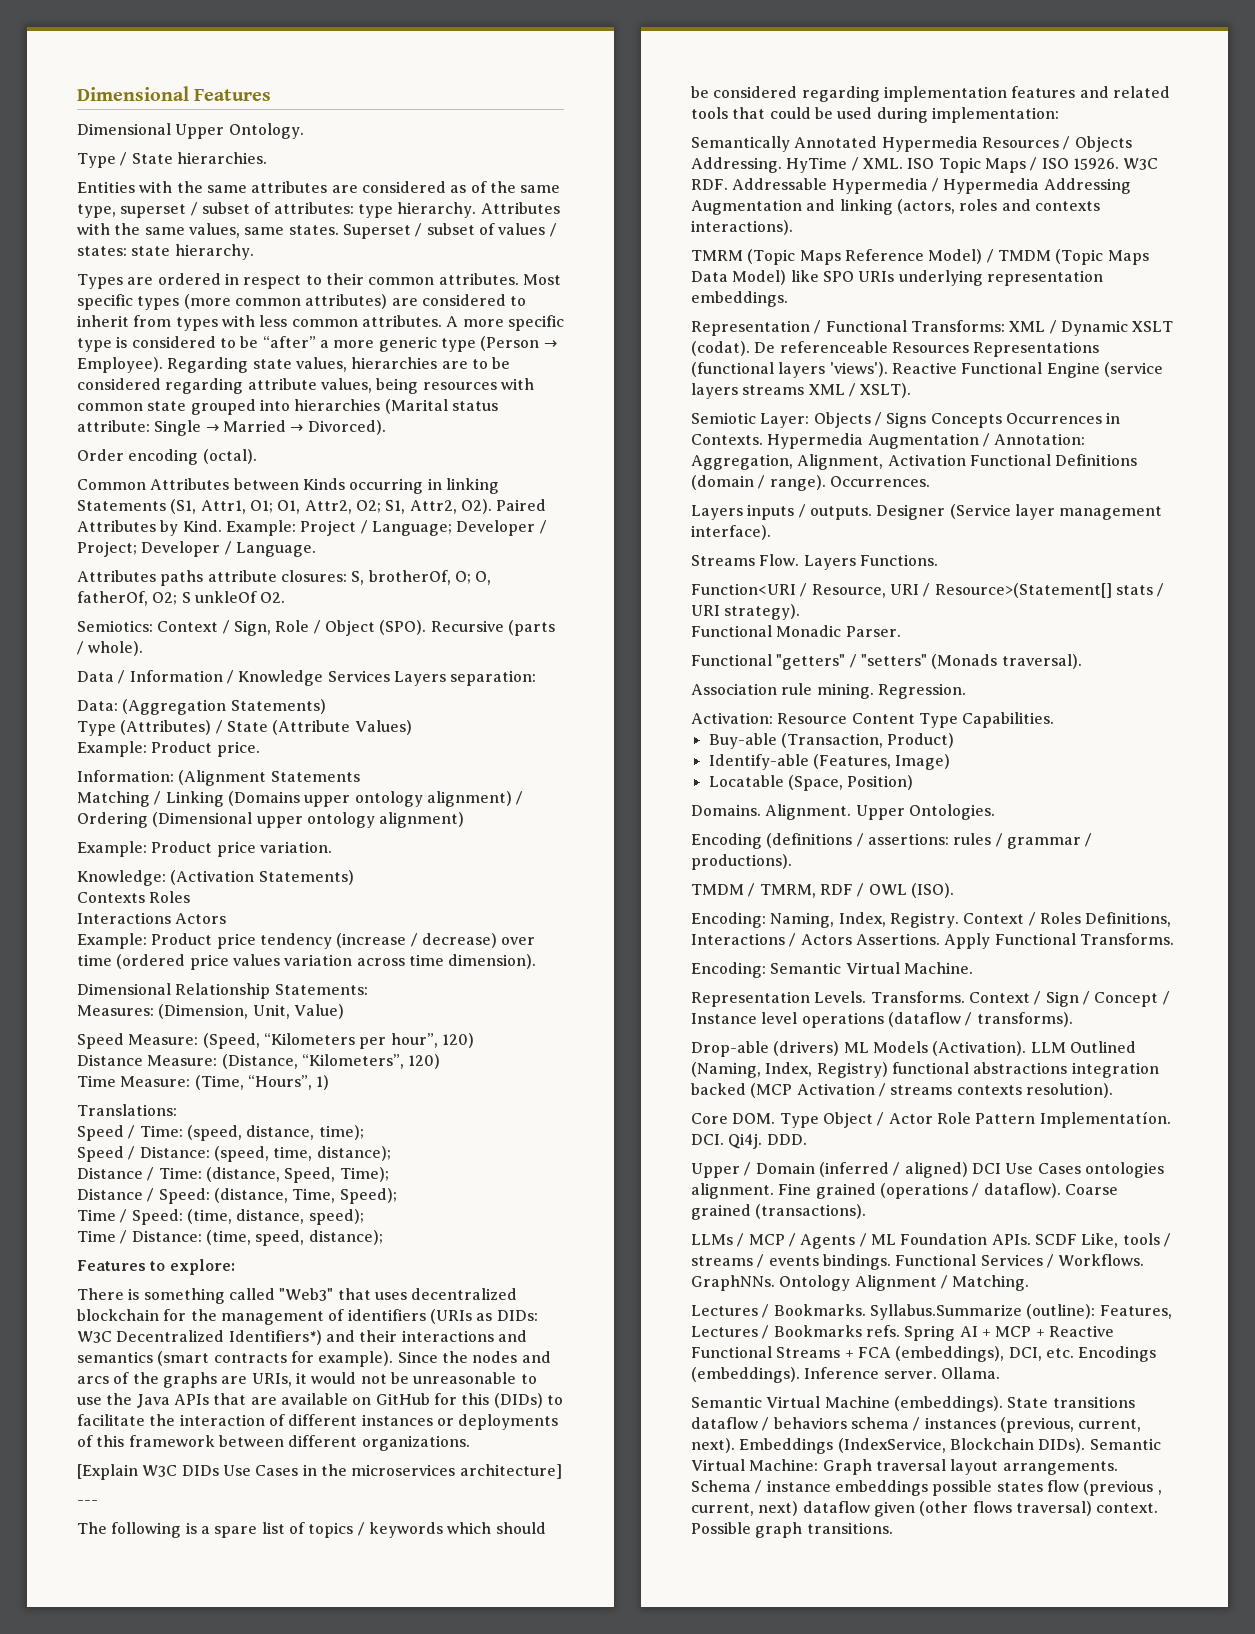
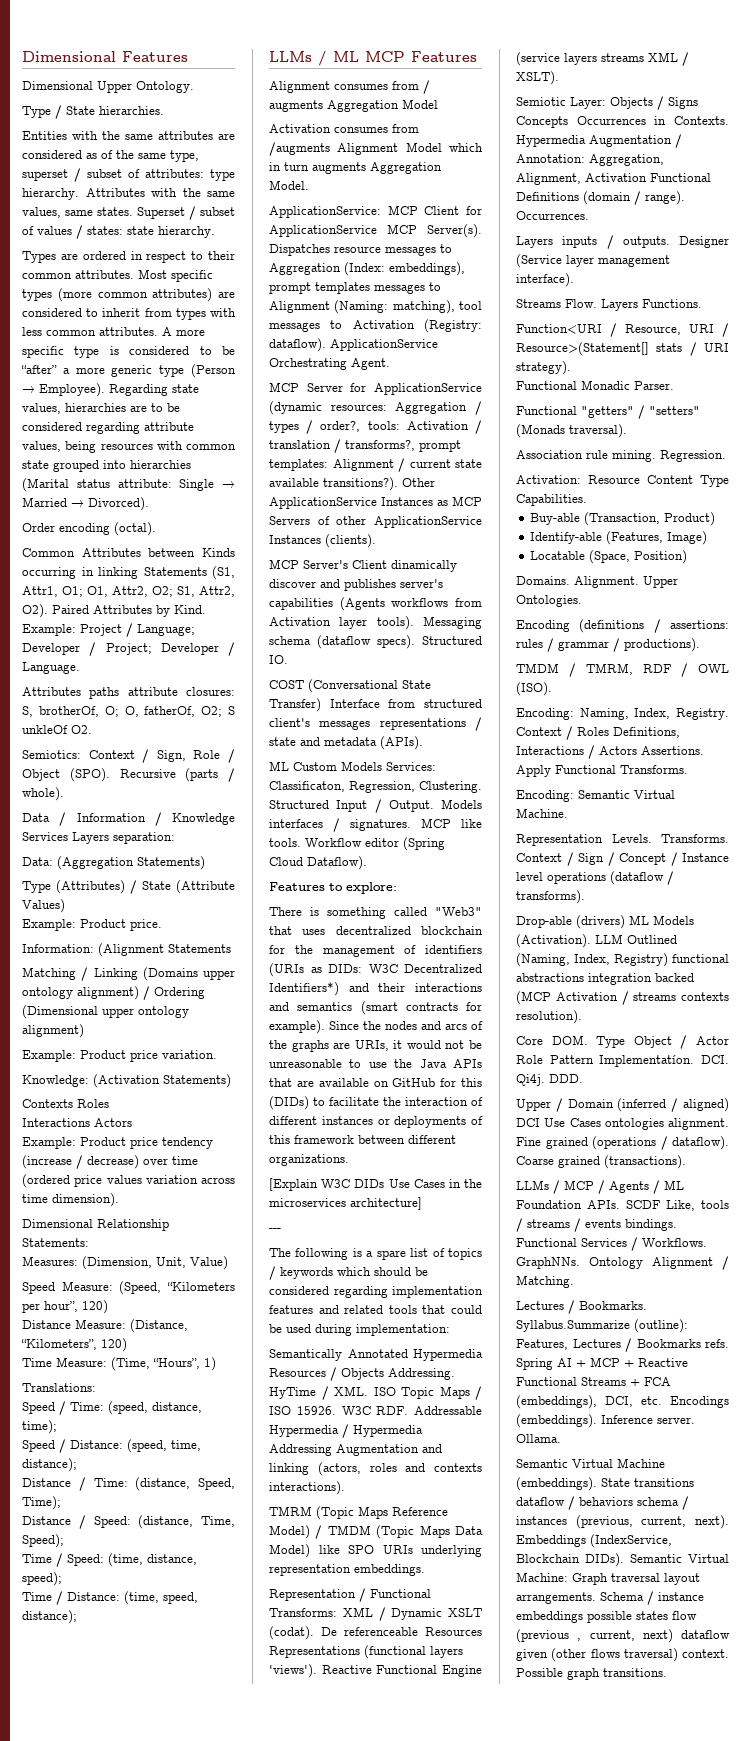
+ LLMs / ML MCP Features
+ Alignment consumes from / augments Aggregation Model
+ Activation consumes from /augments Alignment Model which in turn augments Aggregation Model.
+ ApplicationService: MCP Client for ApplicationService MCP Server(s). Dispatches resource messages to Aggregation (Index: embeddings), prompt templates messages to Alignment (Naming: matching), tool messages to Activation (Registry: dataflow). ApplicationService Orchestrating Agent.
+ MCP Server for ApplicationService (dynamic resources: Aggregation / types / order?, tools: Activation / translation / transforms?, prompt templates: Alignment / current state available transitions?). Other ApplicationService Instances as MCP Servers of other ApplicationService Instances (clients).
+ MCP Server's Client dinamically discover and publishes server's capabilities (Agents workflows from Activation layer tools). Messaging schema (dataflow specs). Structured IO.
+ COST (Conversational State Transfer) Interface from structured client's messages representations / state and metadata (APIs).
+ ML Custom Models Services: Classificaton, Regression, Clustering. Structured Input / Output. Models interfaces / signatures. MCP like tools. Workflow editor (Spring Cloud Dataflow).

